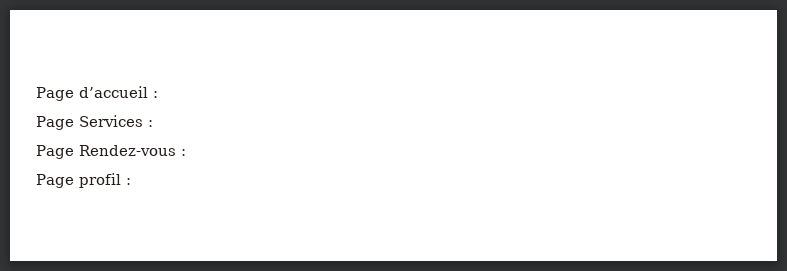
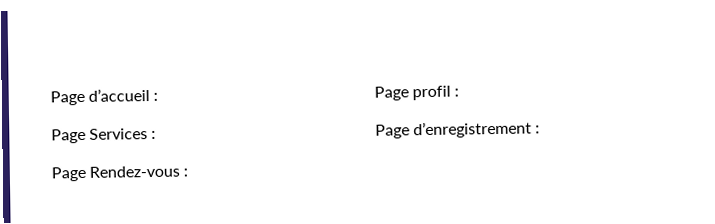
+ Page d’enregistrement :

